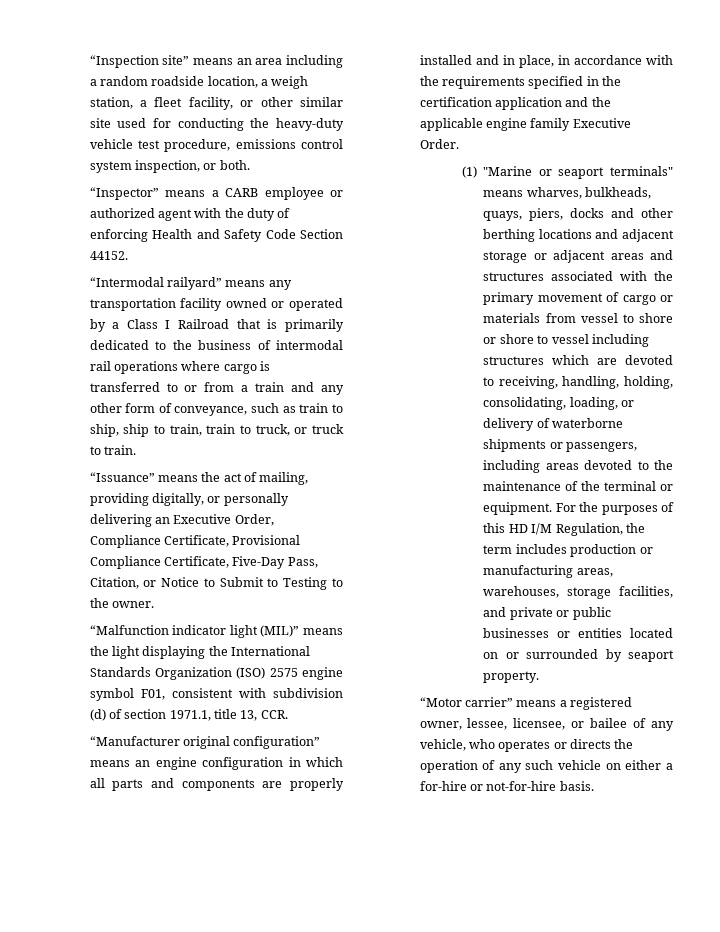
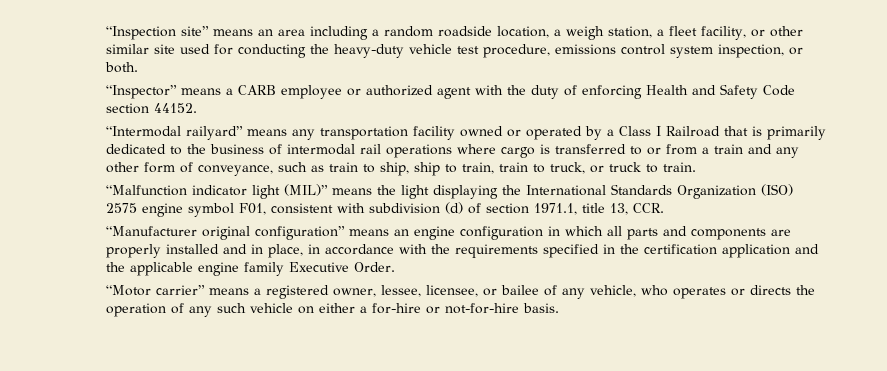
- “Inspector” means a CARB employee or authorized agent with the duty of enforcing Health and Safety Code Section 44152.
+ “Inspector” means a CARB employee or authorized agent with the duty of enforcing Health and Safety Code section 44152.
- “Issuance” means the act of mailing, providing digitally, or personally delivering an Executive Order, Compliance Certificate, Provisional Compliance Certificate, Five-Day Pass, Citation, or Notice to Submit to Testing to the owner.
- (1) "Marine or seaport terminals" means wharves, bulkheads, quays, piers, docks and other berthing locations and adjacent storage or adjacent areas and structures associated with the primary movement of cargo or materials from vessel to shore or shore to vessel including structures which are devoted to receiving, handling, holding, consolidating, loading, or delivery of waterborne shipments or passengers, including areas devoted to the maintenance of the terminal or equipment. For the purposes of this HD I/M Regulation, the term includes production or manufacturing areas, warehouses, storage facilities, and private or public businesses or entities located on or surrounded by seaport property.

